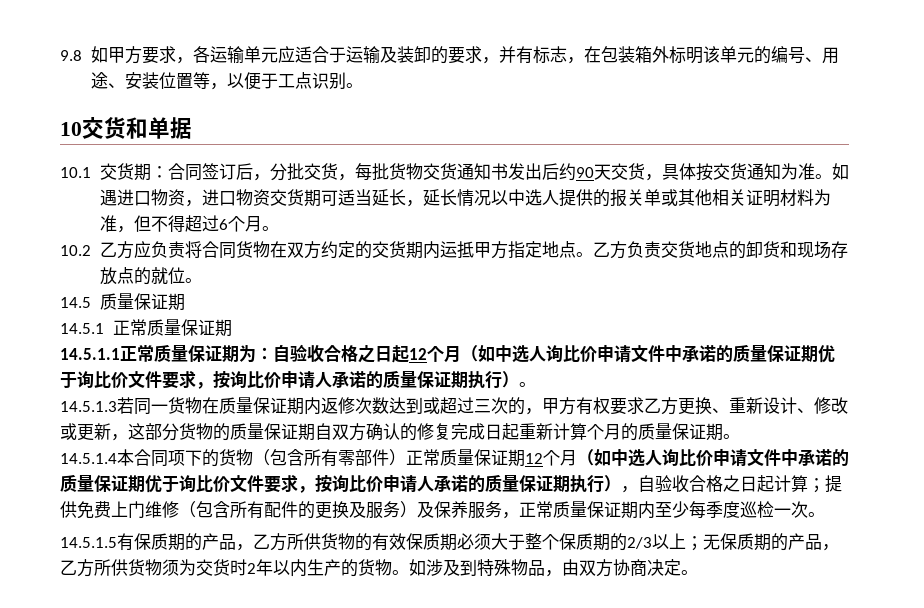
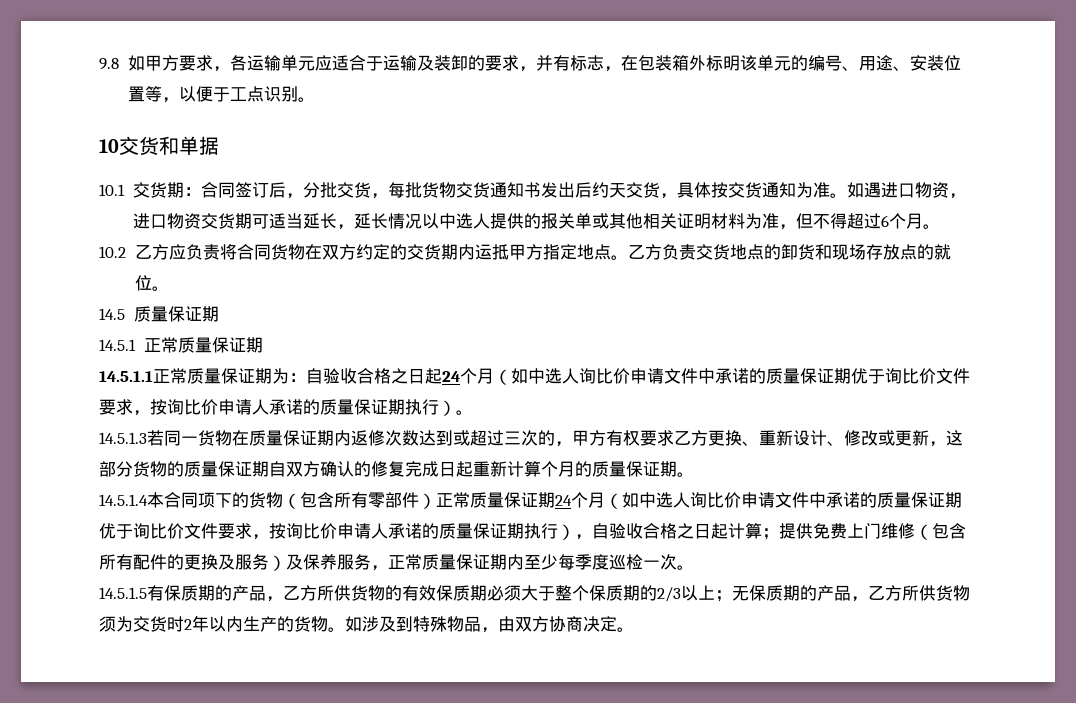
- 10.1交货期：合同签订后，分批交货，每批货物交货通知书发出后约90天交货，具体按交货通知为准。
+ 10.1交货期：合同签订后，分批交货，每批货物交货通知书发出后约天交货，具体按交货通知为准。
- 14.5.1.1正常质量保证期为：自验收合格之日起12个月（如中选人询比价申请文件中承诺的质量保证期优于询比价文件要求，按询比价申请人承诺的质量保证期执行）。
+ 14.5.1.1正常质量保证期为：自验收合格之日起24个月（如中选人询比价申请文件中承诺的质量保证期优于询比价文件要求，按询比价申请人承诺的质量保证期执行）。
- 14.5.1.4本合同项下的货物（包含所有零部件）正常质量保证期12个月（如中选人询比价申请文件中承诺的质量保证期优于询比价文件要求，按询比价申请人承诺的质量保证期执行），自验收合格之日起计算；
+ 14.5.1.4本合同项下的货物（包含所有零部件）正常质量保证期24个月（如中选人询比价申请文件中承诺的质量保证期优于询比价文件要求，按询比价申请人承诺的质量保证期执行），自验收合格之日起计算；

